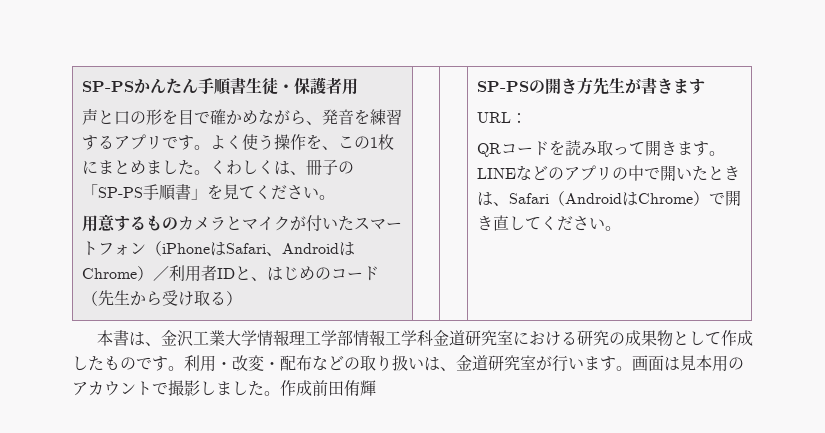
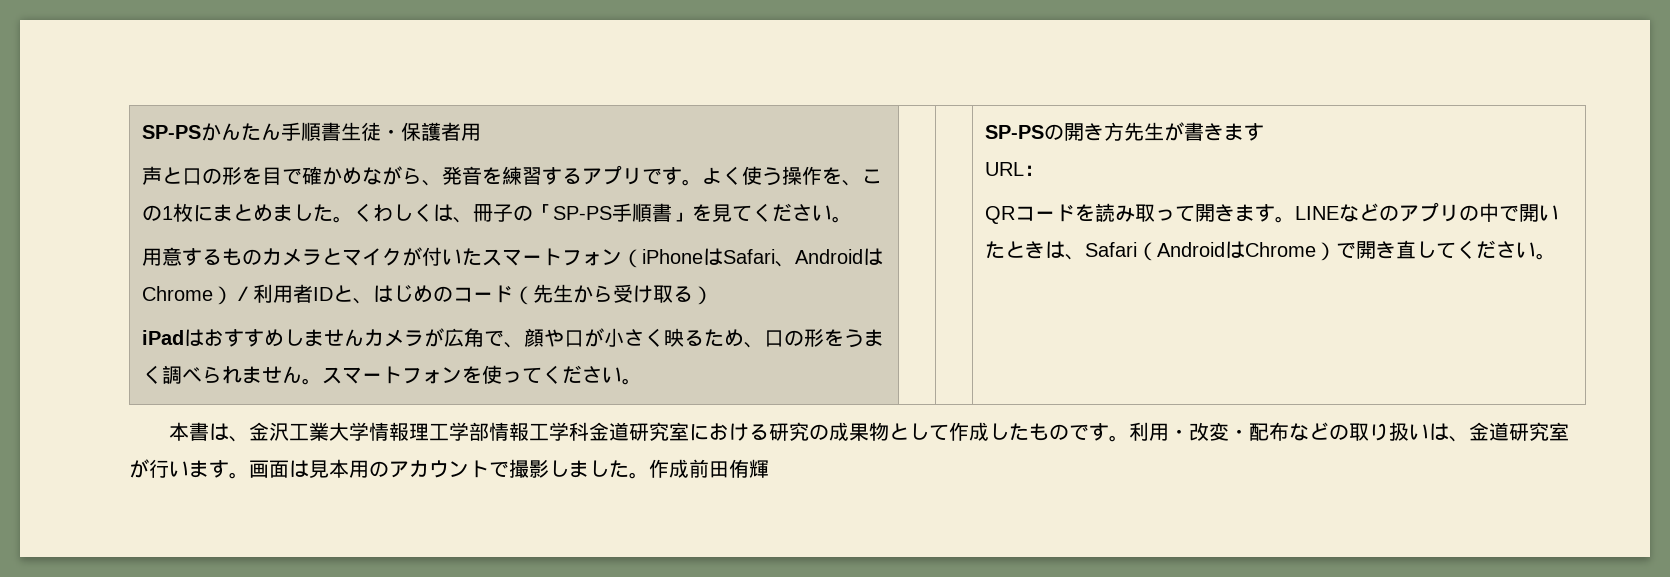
+ iPadはおすすめしませんカメラが広角で、顔や口が小さく映るため、口の形をうまく調べられません。スマートフォンを使ってください。

